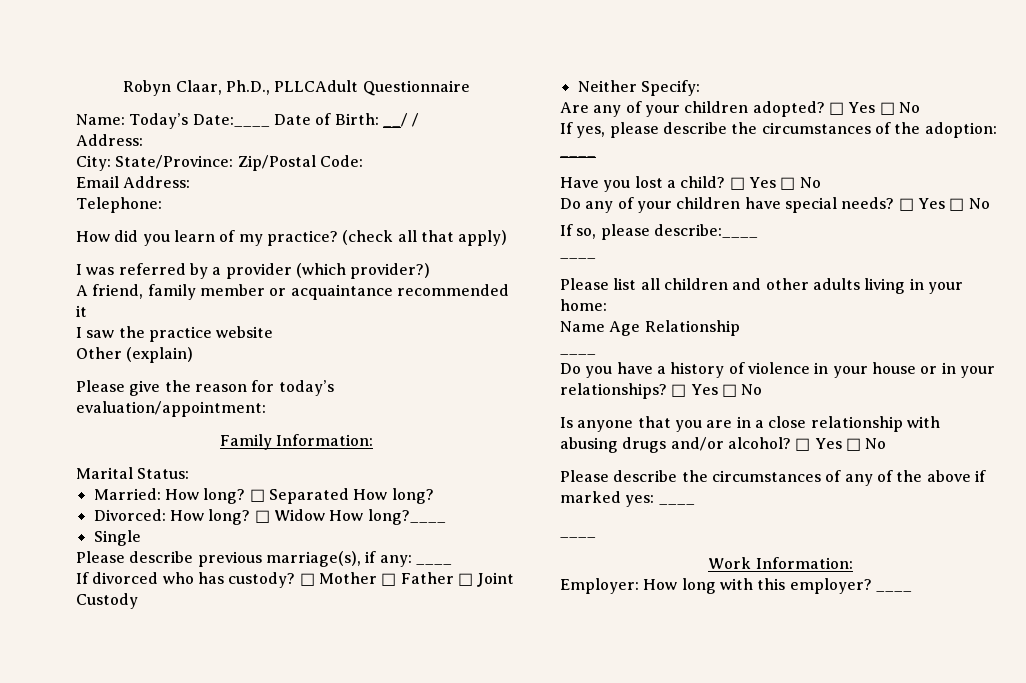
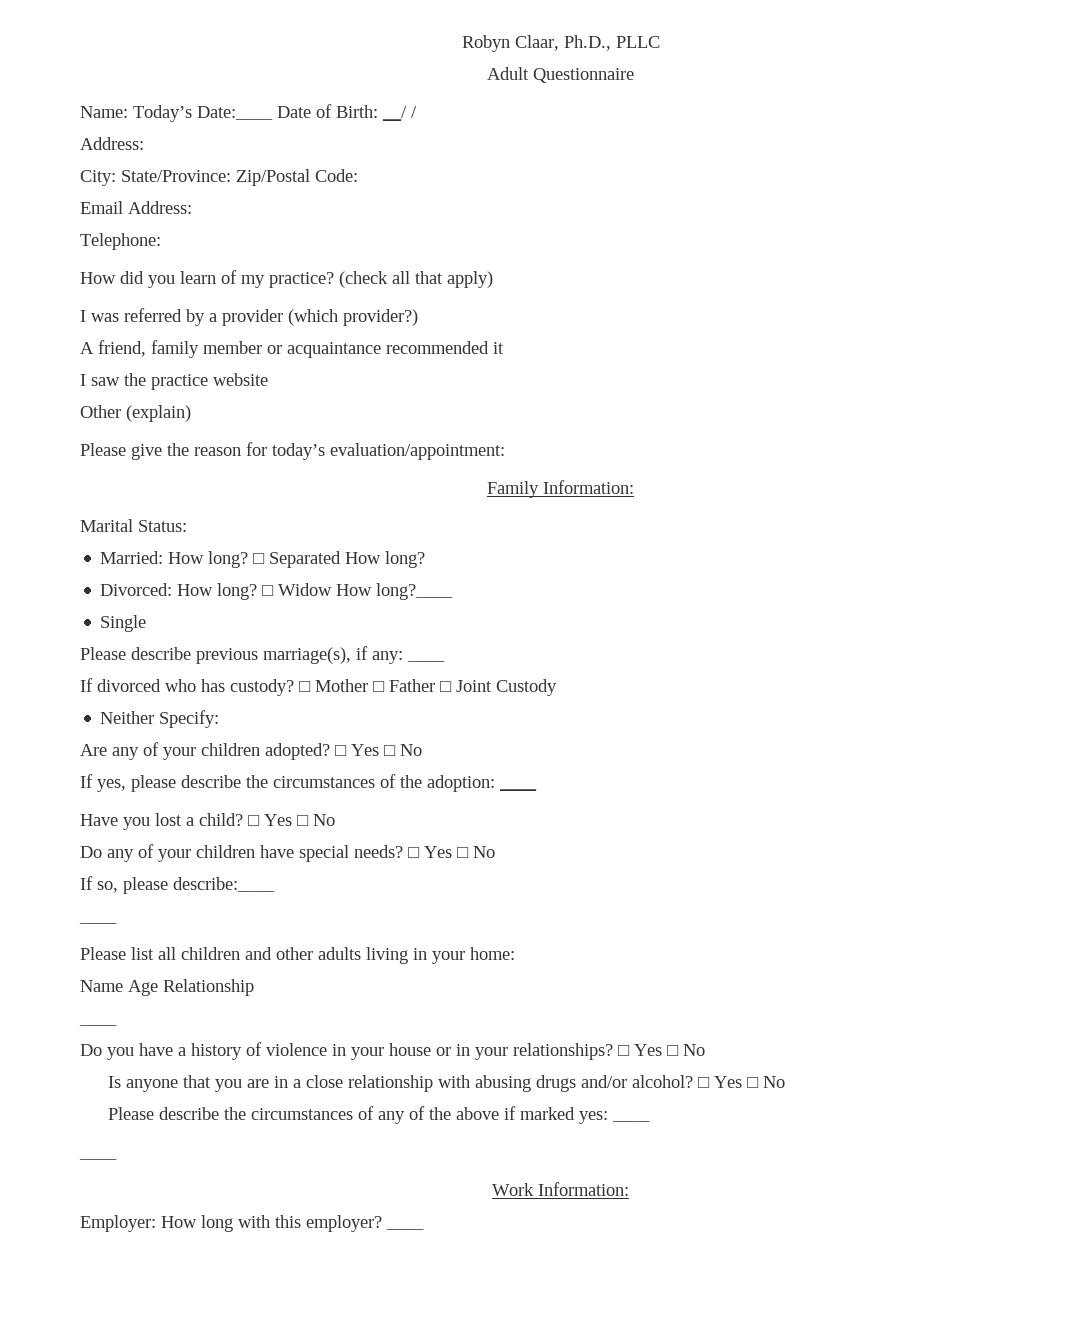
- Robyn Claar, Ph.D., PLLCAdult Questionnaire
+ Robyn Claar, Ph.D., PLLC
+ Adult Questionnaire

